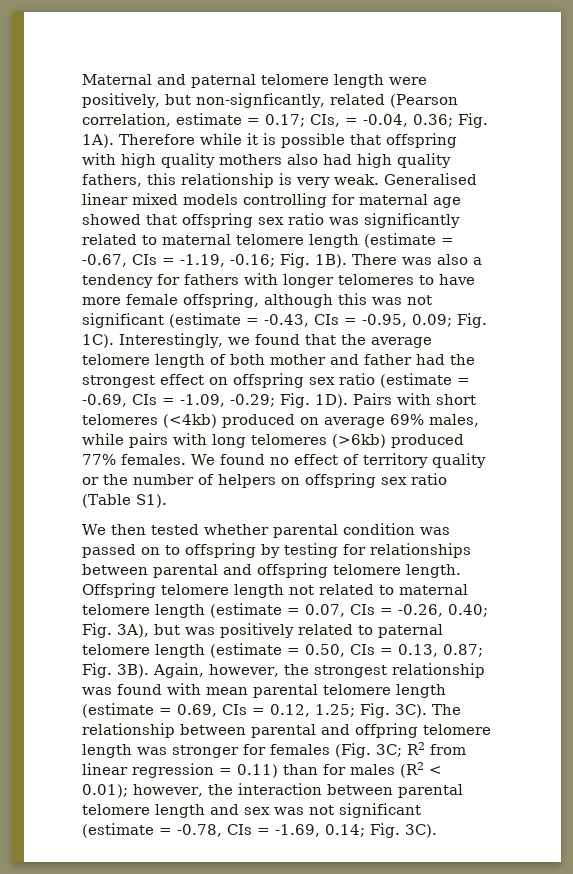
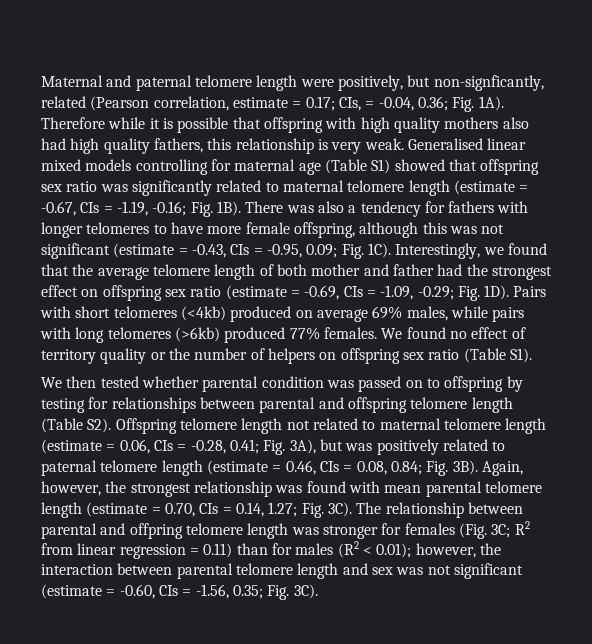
- Generalised linear mixed models controlling for maternal age showed that offspring sex ratio was significantly related to maternal telomere length (estimate = -0.67, CIs = -1.19, -0.16; Fig. 1B).
+ Generalised linear mixed models controlling for maternal age (Table S1) showed that offspring sex ratio was significantly related to maternal telomere length (estimate = -0.67, CIs = -1.19, -0.16; Fig. 1B).
- We then tested whether parental condition was passed on to offspring by testing for relationships between parental and offspring telomere length. Offspring telomere length not related to maternal telomere length (estimate = 0.07, CIs = -0.26, 0.40; Fig. 3A), but was positively related to paternal telomere length (estimate = 0.50, CIs = 0.13, 0.87; Fig. 3B).
+ We then tested whether parental condition was passed on to offspring by testing for relationships between parental and offspring telomere length (Table S2). Offspring telomere length not related to maternal telomere length (estimate = 0.06, CIs = -0.28, 0.41; Fig. 3A), but was positively related to paternal telomere length (estimate = 0.46, CIs = 0.08, 0.84; Fig. 3B).
- Again, however, the strongest relationship was found with mean parental telomere length (estimate = 0.69, CIs = 0.12, 1.25; Fig. 3C).
+ Again, however, the strongest relationship was found with mean parental telomere length (estimate = 0.70, CIs = 0.14, 1.27; Fig. 3C).
- The relationship between parental and offpring telomere length was stronger for females (Fig. 3C; R2 from linear regression = 0.11) than for males (R2 < 0.01); however, the interaction between parental telomere length and sex was not significant (estimate = -0.78, CIs = -1.69, 0.14; Fig. 3C).
+ The relationship between parental and offpring telomere length was stronger for females (Fig. 3C; R2 from linear regression = 0.11) than for males (R2 < 0.01); however, the interaction between parental telomere length and sex was not significant (estimate = -0.60, CIs = -1.56, 0.35; Fig. 3C).

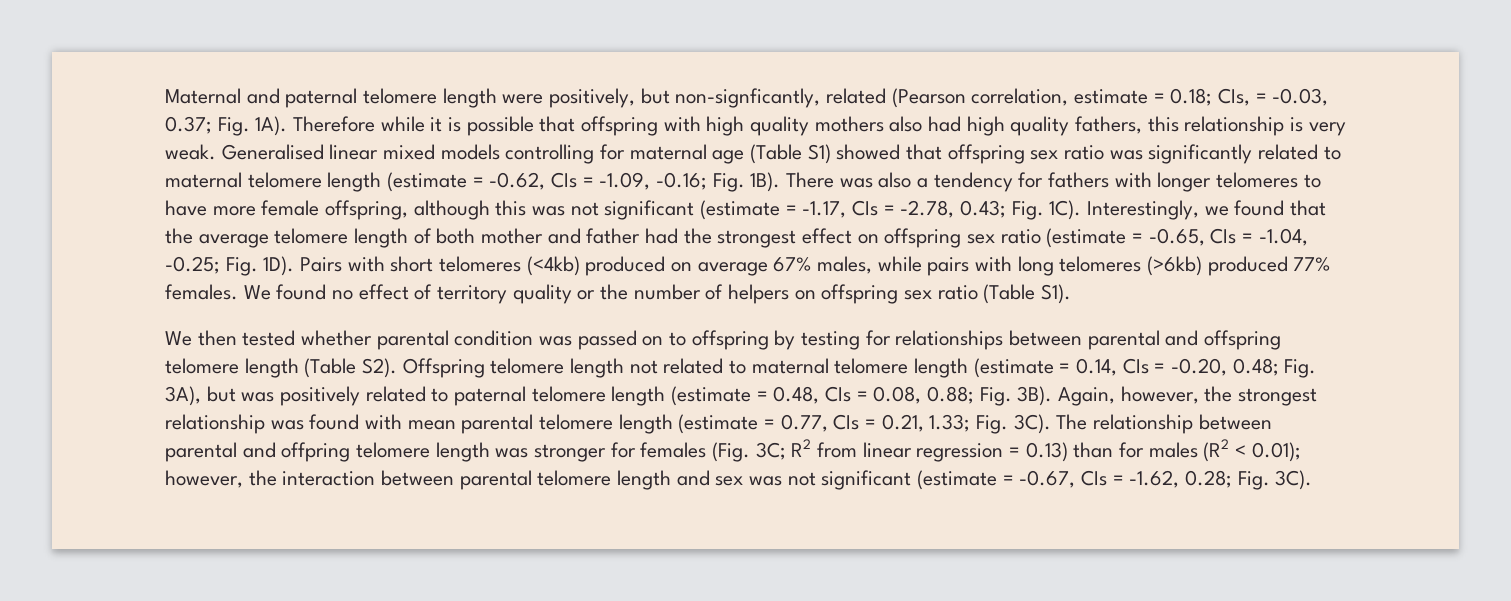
- Maternal and paternal telomere length were positively, but non-signficantly, related (Pearson correlation, estimate = 0.17; CIs, = -0.04, 0.36; Fig. 1A).
+ Maternal and paternal telomere length were positively, but non-signficantly, related (Pearson correlation, estimate = 0.18; CIs, = -0.03, 0.37; Fig. 1A).
- Generalised linear mixed models controlling for maternal age (Table S1) showed that offspring sex ratio was significantly related to maternal telomere length (estimate = -0.67, CIs = -1.19, -0.16; Fig. 1B).
+ Generalised linear mixed models controlling for maternal age (Table S1) showed that offspring sex ratio was significantly related to maternal telomere length (estimate = -0.62, CIs = -1.09, -0.16; Fig. 1B).
- There was also a tendency for fathers with longer telomeres to have more female offspring, although this was not significant (estimate = -0.43, CIs = -0.95, 0.09; Fig. 1C).
+ There was also a tendency for fathers with longer telomeres to have more female offspring, although this was not significant (estimate = -1.17, CIs = -2.78, 0.43; Fig. 1C).
- Interestingly, we found that the average telomere length of both mother and father had the strongest effect on offspring sex ratio (estimate = -0.69, CIs = -1.09, -0.29; Fig. 1D).
+ Interestingly, we found that the average telomere length of both mother and father had the strongest effect on offspring sex ratio (estimate = -0.65, CIs = -1.04, -0.25; Fig. 1D).
- Pairs with short telomeres (<4kb) produced on average 69% males, while pairs with long telomeres (>6kb) produced 77% females.
+ Pairs with short telomeres (<4kb) produced on average 67% males, while pairs with long telomeres (>6kb) produced 77% females.
- We then tested whether parental condition was passed on to offspring by testing for relationships between parental and offspring telomere length (Table S2). Offspring telomere length not related to maternal telomere length (estimate = 0.06, CIs = -0.28, 0.41; Fig. 3A), but was positively related to paternal telomere length (estimate = 0.46, CIs = 0.08, 0.84; Fig. 3B).
+ We then tested whether parental condition was passed on to offspring by testing for relationships between parental and offspring telomere length (Table S2). Offspring telomere length not related to maternal telomere length (estimate = 0.14, CIs = -0.20, 0.48; Fig. 3A), but was positively related to paternal telomere length (estimate = 0.48, CIs = 0.08, 0.88; Fig. 3B).
- Again, however, the strongest relationship was found with mean parental telomere length (estimate = 0.70, CIs = 0.14, 1.27; Fig. 3C).
+ Again, however, the strongest relationship was found with mean parental telomere length (estimate = 0.77, CIs = 0.21, 1.33; Fig. 3C).
- The relationship between parental and offpring telomere length was stronger for females (Fig. 3C; R2 from linear regression = 0.11) than for males (R2 < 0.01); however, the interaction between parental telomere length and sex was not significant (estimate = -0.60, CIs = -1.56, 0.35; Fig. 3C).
+ The relationship between parental and offpring telomere length was stronger for females (Fig. 3C; R2 from linear regression = 0.13) than for males (R2 < 0.01); however, the interaction between parental telomere length and sex was not significant (estimate = -0.67, CIs = -1.62, 0.28; Fig. 3C).

